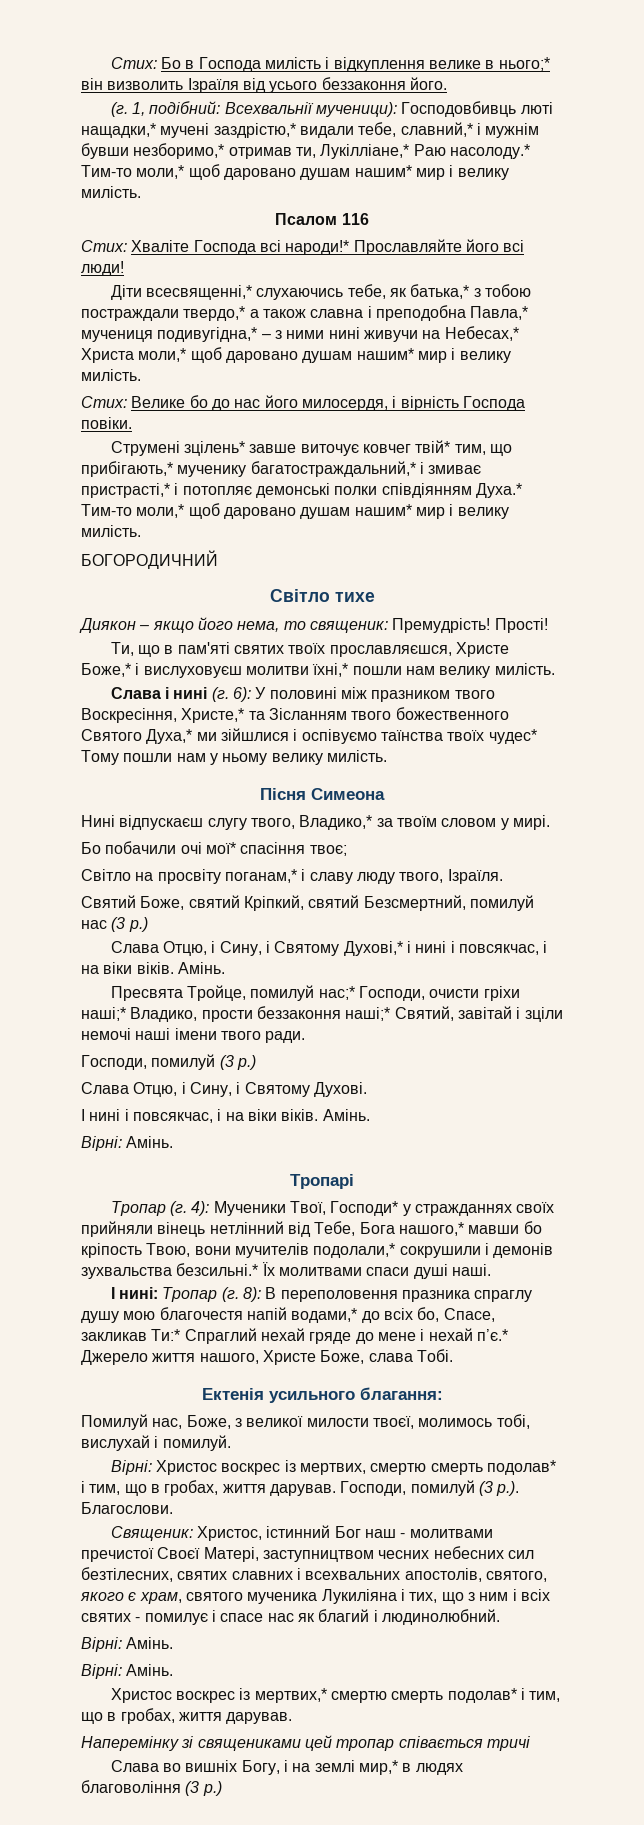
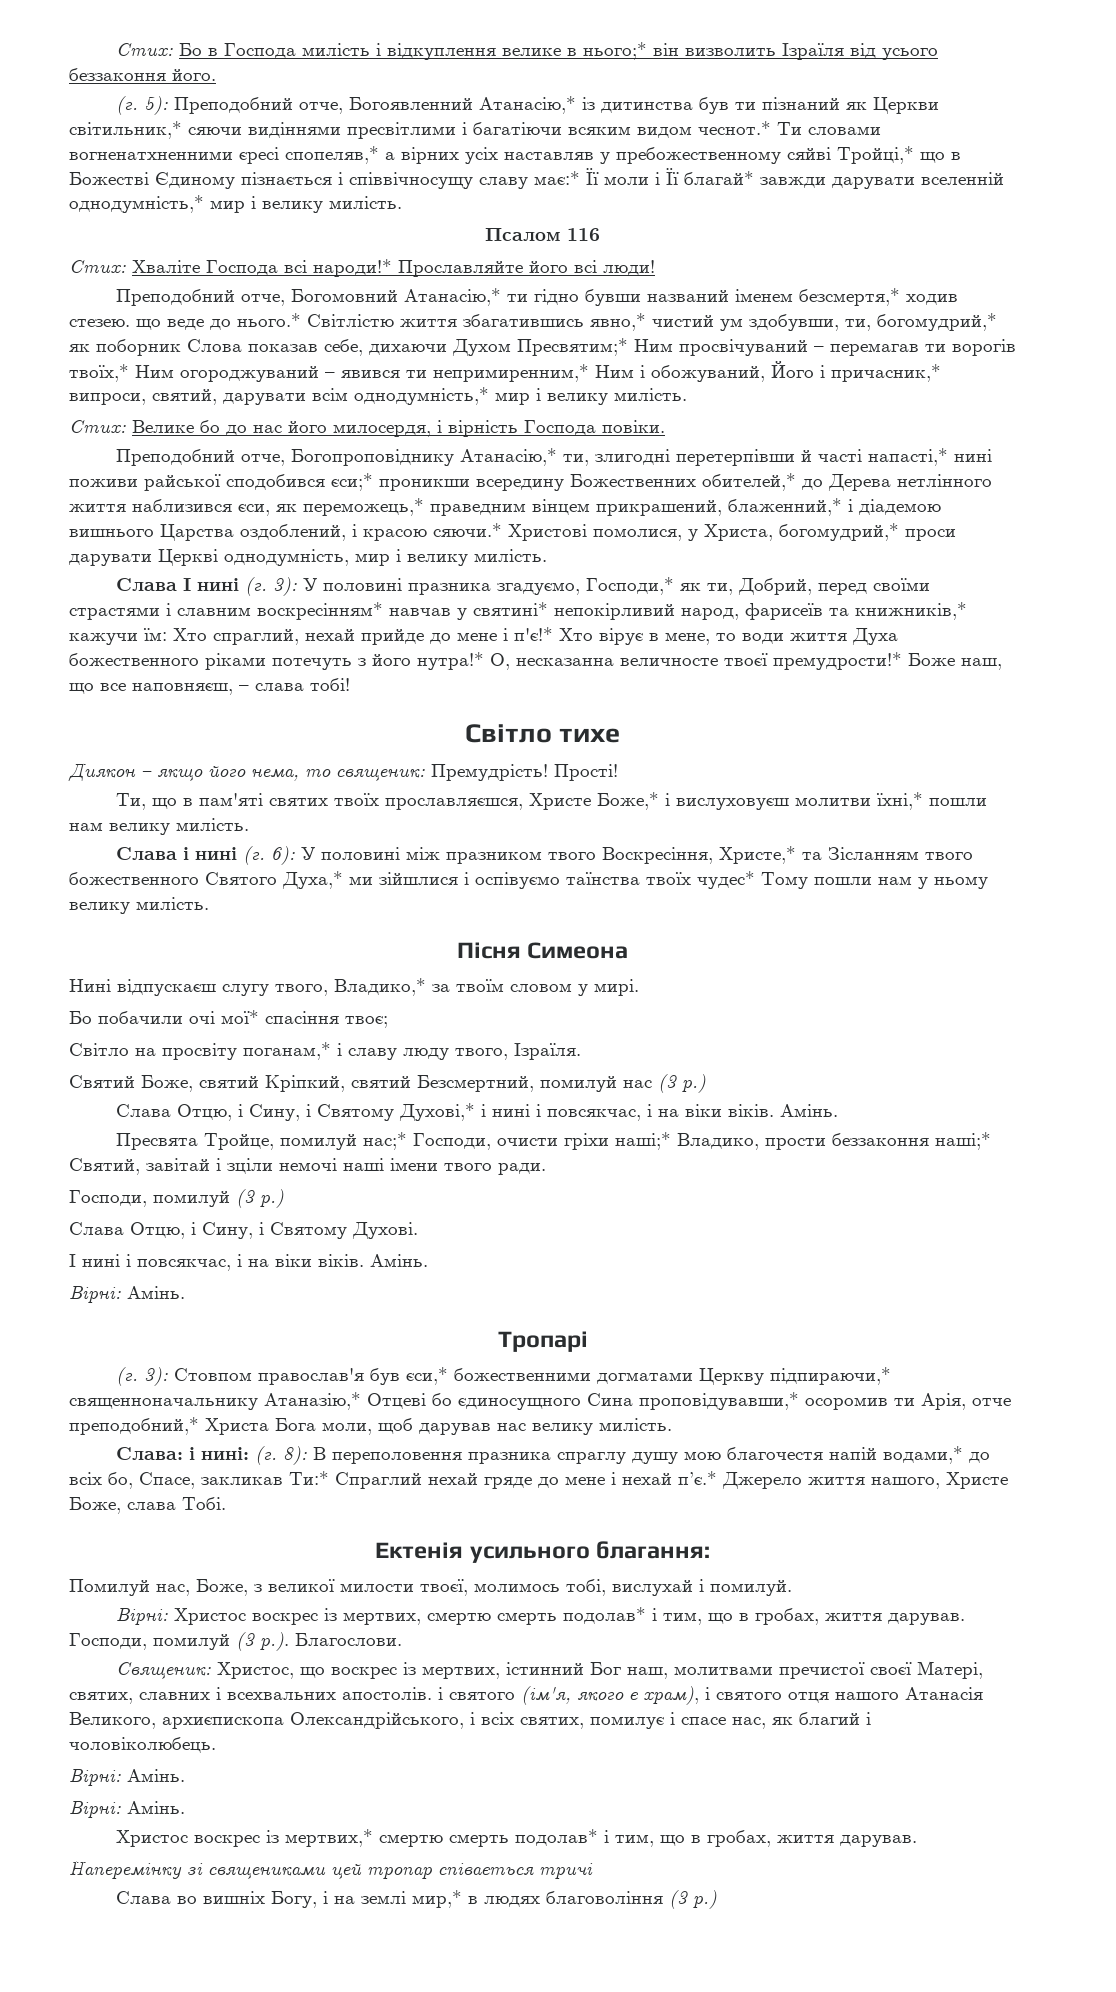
- (г. 1, подібний: Всехвальнії мученици): Господовбивць люті нащадки,* мучені заздрістю,* видали тебе, славний,* і мужнім бувши незборимо,* отримав ти, Лукілліане,* Раю насолоду.* Тим-то моли,* щоб даровано душам нашим* мир і велику милість.
+ (г. 5): Преподобний отче, Богоявленний Атанасію,* із дитинства був ти пізнаний як Церкви світильник,* сяючи видіннями пресвітлими і багатіючи всяким видом чеснот.* Ти словами вогненатхненними єресі спопеляв,* а вірних усіх наставляв у пребожественному сяйві Тройці,* що в Божестві Єдиному пізнається і співвічносущу славу має:* Її моли і Її благай* завжди дарувати вселенній однодумність,* мир і велику милість.
- Діти всесвященні,* слухаючись тебе, як батька,* з тобою постраждали твердо,* а також славна і преподобна Павла,* мучениця подивугідна,* – з ними нині живучи на Небесах,* Христа моли,* щоб даровано душам нашим* мир і велику милість.
+ Преподобний отче, Богомовний Атанасію,* ти гідно бувши названий іменем безсмертя,* ходив стезею. що веде до нього.* Світлістю життя збагатившись явно,* чистий ум здобувши, ти, богомудрий,* як поборник Слова показав себе, дихаючи Духом Пресвятим;* Ним просвічуваний – перемагав ти ворогів твоїх,* Ним огороджуваний – явився ти непримиренним,* Ним і обожуваний, Його і причасник,* випроси, святий, дарувати всім однодумність,* мир і велику милість.
- Струмені зцілень* завше виточує ковчег твій* тим, що прибігають,* мученику багатостраждальний,* і змиває пристрасті,* і потопляє демонські полки співдіянням Духа.* Тим-то моли,* щоб даровано душам нашим* мир і велику милість.
- БОГОРОДИЧНИЙ
+ Преподобний отче, Богопроповіднику Атанасію,* ти, злигодні перетерпівши й часті напасті,* нині поживи райської сподобився єси;* проникши всередину Божественних обителей,* до Дерева нетлінного життя наблизився єси, як переможець,* праведним вінцем прикрашений, блаженний,* і діадемою вишнього Царства оздоблений, і красою сяючи.* Христові помолися, у Христа, богомудрий,* проси дарувати Церкві однодумність, мир і велику милість.
+ Слава І нині (г. 3): У половині празника згадуємо, Господи,* як ти, Добрий, перед своїми страстями і славним воскресінням* навчав у святині* непокірливий народ, фарисеїв та книжників,* кажучи їм: Хто спраглий, нехай прийде до мене і п'є!* Хто вірує в мене, то води життя Духа божественного ріками потечуть з його нутра!* О, несказанна величносте твоєї премудрости!* Боже наш, що все наповняєш, – слава тобі!
- Тропар (г. 4): Мученики Твої, Господи* у стражданнях своїх прийняли вінець нетлінний від Тебе, Бога нашого,* мавши бо кріпость Твою, вони мучителів подолали,* сокрушили і демонів зухвальства безсильні.* Їх молитвами спаси душі наші.
- І нині: Тропар (г. 8): В переполовення празника спраглу душу мою благочестя напій водами,* до всіх бо, Спасе, закликав Ти:* Спраглий нехай гряде до мене і нехай п’є.* Джерело життя нашого, Христе Боже, слава Тобі.
+ (г. 3): Стовпом православ'я був єси,* божественними догматами Церкву підпираючи,* священноначальнику Атаназію,* Отцеві бо єдиносущного Сина проповідувавши,* осоромив ти Арія, отче преподобний,* Христа Бога моли, щоб дарував нас велику милість.
+ Слава: і нині: (г. 8): В переполовення празника спраглу душу мою благочестя напій водами,* до всіх бо, Спасе, закликав Ти:* Спраглий нехай гряде до мене і нехай п’є.* Джерело життя нашого, Христе Боже, слава Тобі.
- Священик: Христос, істинний Бог наш - молитвами пречистої Своєї Матері, заступництвом чесних небесних сил безтілесних, святих славних і всехвальних апостолів, святого, якого є храм, святого мученика Лукиліяна і тих, що з ним і всіх святих - помилує і спасе нас як благий і людинолюбний.
+ Священик: Христос, що воскрес із мертвих, істинний Бог наш, молитвами пречистої своєї Матері, святих, славних і всехвальних апостолів. і святого (ім'я, якого є храм), і святого отця нашого Атанасія Великого, архиєпископа Олександрійського, і всіх святих, помилує і спасе нас, як благий і чоловіколюбець.

